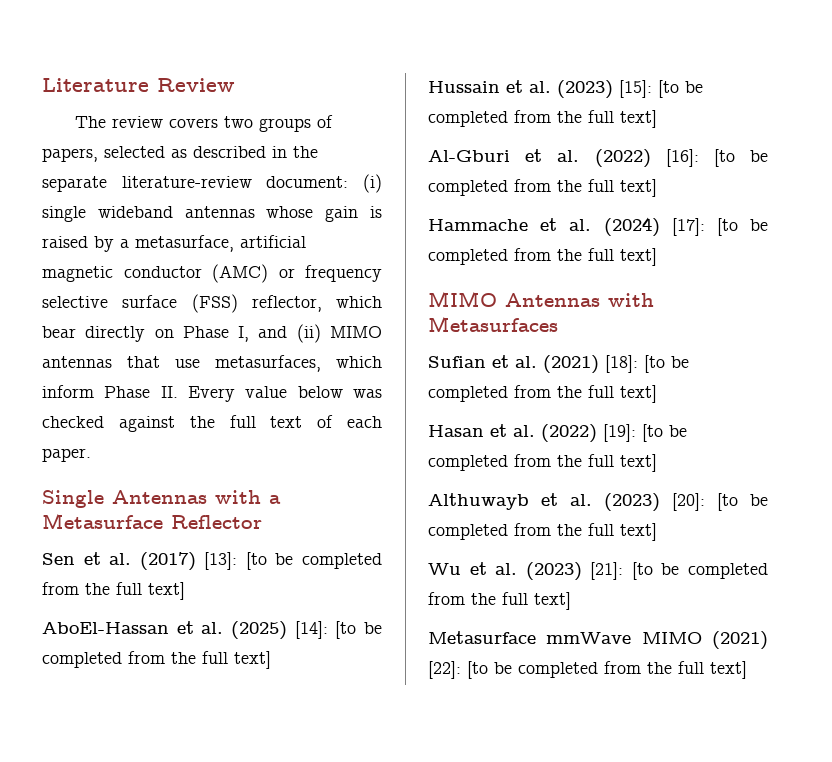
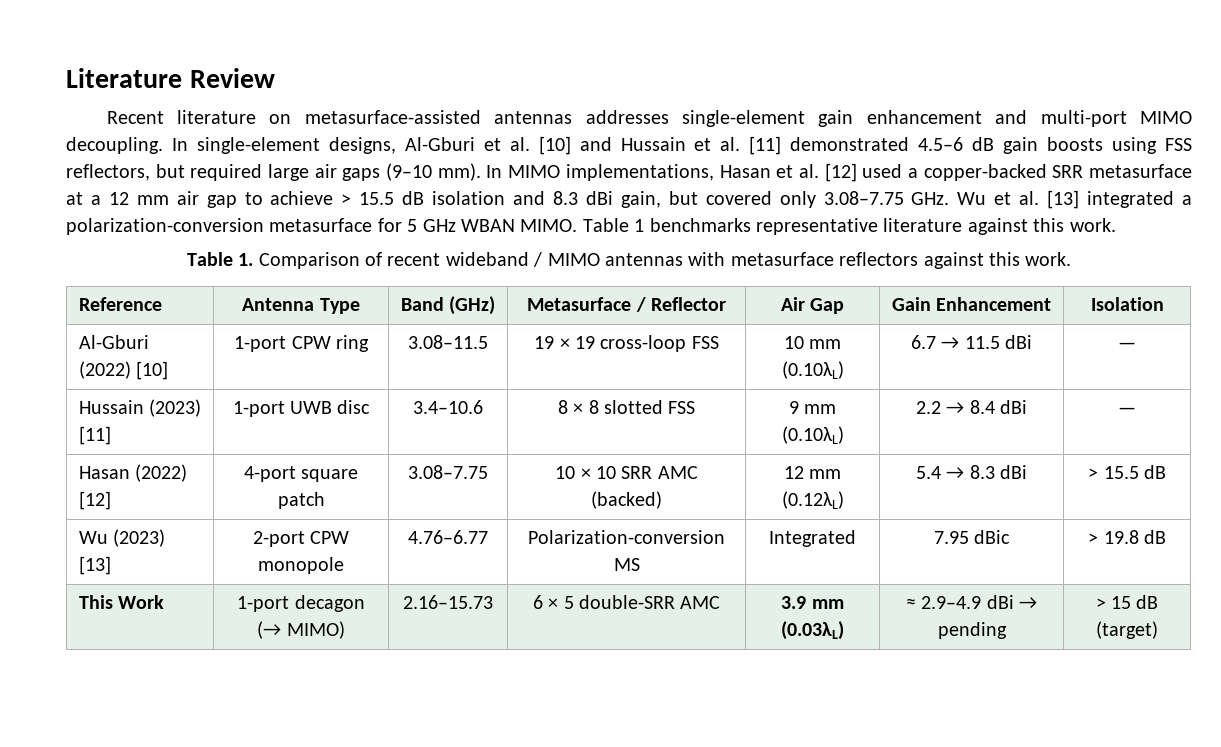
- The review covers two groups of papers, selected as described in the separate literature-review document: (i) single wideband antennas whose gain is raised by a metasurface, artificial magnetic conductor (AMC) or frequency selective surface (FSS) reflector, which bear directly on Phase I, and (ii) MIMO antennas that use metasurfaces, which inform Phase II. Every value below was checked against the full text of each paper.
- Single Antennas with a Metasurface Reflector
- Sen et al. (2017) [13]: [to be completed from the full text]
- AboEl-Hassan et al. (2025) [14]: [to be completed from the full text]
- Hussain et al. (2023) [15]: [to be completed from the full text]
- Al-Gburi et al. (2022) [16]: [to be completed from the full text]
- Hammache et al. (2024) [17]: [to be completed from the full text]
- MIMO Antennas with Metasurfaces
- Sufian et al. (2021) [18]: [to be completed from the full text]
- Hasan et al. (2022) [19]: [to be completed from the full text]
- Althuwayb et al. (2023) [20]: [to be completed from the full text]
- Wu et al. (2023) [21]: [to be completed from the full text]
- Metasurface mmWave MIMO (2021) [22]: [to be completed from the full text]
+ Recent literature on metasurface-assisted antennas addresses single-element gain enhancement and multi-port MIMO decoupling. In single-element designs, Al-Gburi et al. [10] and Hussain et al. [11] demonstrated 4.5–6 dB gain boosts using FSS reflectors, but required large air gaps (9–10 mm). In MIMO implementations, Hasan et al. [12] used a copper-backed SRR metasurface at a 12 mm air gap to achieve > 15.5 dB isolation and 8.3 dBi gain, but covered only 3.08–7.75 GHz. Wu et al. [13] integrated a polarization-conversion metasurface for 5 GHz WBAN MIMO. Table 1 benchmarks representative literature against this work.
+ Table 1. Comparison of recent wideband / MIMO antennas with metasurface reflectors against this work.
+ Reference | Antenna Type | Band (GHz) | Metasurface / Reflector | Air Gap | Gain Enhancement | Isolation
+ Al-Gburi (2022) [10] | 1-port CPW ring | 3.08–11.5 | 19 × 19 cross-loop FSS | 10 mm (0.10λL) | 6.7 → 11.5 dBi | —
+ Hussain (2023) [11] | 1-port UWB disc | 3.4–10.6 | 8 × 8 slotted FSS | 9 mm (0.10λL) | 2.2 → 8.4 dBi | —
+ Hasan (2022) [12] | 4-port square patch | 3.08–7.75 | 10 × 10 SRR AMC (backed) | 12 mm (0.12λL) | 5.4 → 8.3 dBi | > 15.5 dB
+ Wu (2023) [13] | 2-port CPW monopole | 4.76–6.77 | Polarization-conversion MS | Integrated | 7.95 dBic | > 19.8 dB
+ This Work | 1-port decagon (→ MIMO) | 2.16–15.73 | 6 × 5 double-SRR AMC | 3.9 mm (0.03λL) | ≈ 2.9–4.9 dBi → pending | > 15 dB (target)

